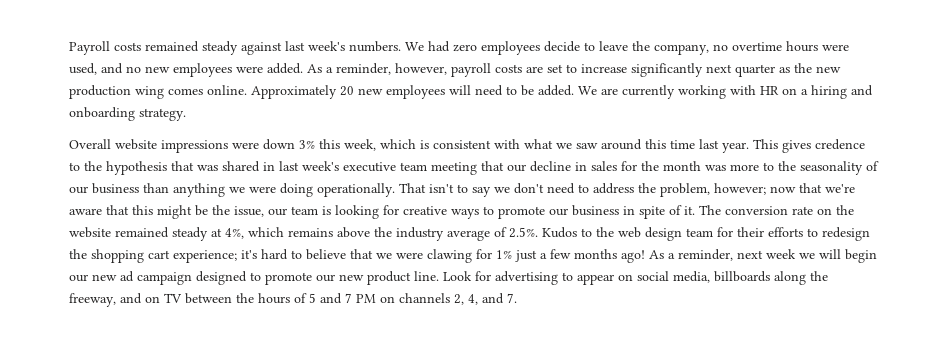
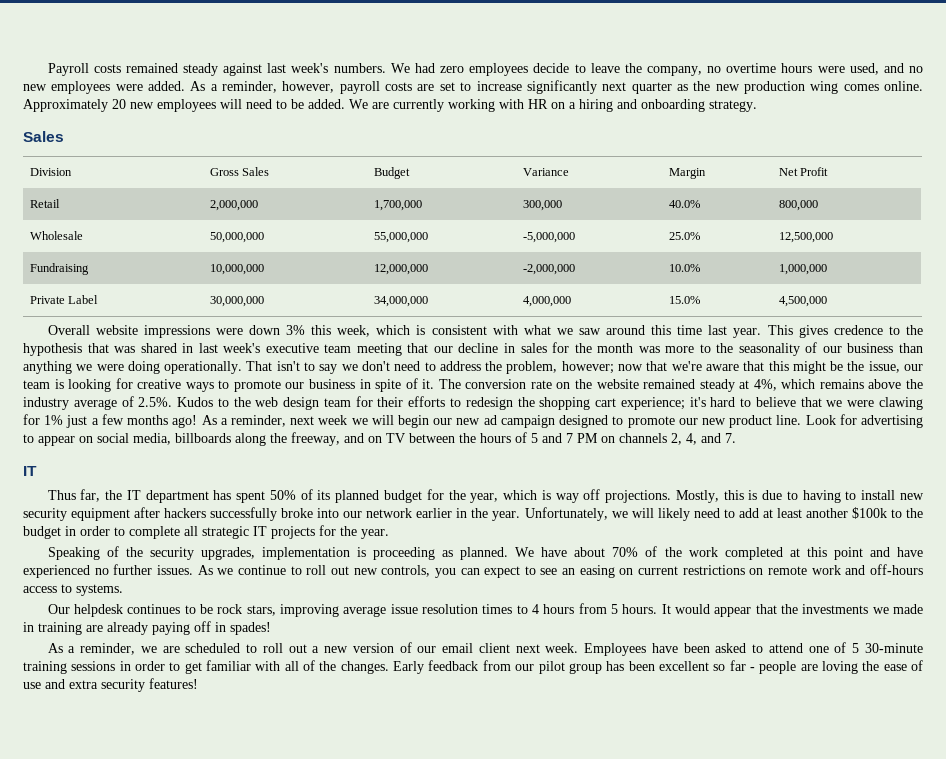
  We are currently working with HR on a hiring and onboarding strategy.
+ Sales
+ Division | Gross Sales | Budget | Variance | Margin | Net Profit
+ Retail | 2,000,000 | 1,700,000 | 300,000 | 40.0% | 800,000
+ Wholesale | 50,000,000 | 55,000,000 | -5,000,000 | 25.0% | 12,500,000
+ Fundraising | 10,000,000 | 12,000,000 | -2,000,000 | 10.0% | 1,000,000
+ Private Label | 30,000,000 | 34,000,000 | 4,000,000 | 15.0% | 4,500,000
  Look for advertising to appear on social media, billboards along the freeway, and on TV between the hours of 5 and 7 PM on channels 2, 4, and 7.
+ IT
+ Thus far, the IT department has spent 50% of its planned budget for the year, which is way off projections. Mostly, this is due to having to install new security equipment after hackers successfully broke into our network earlier in the year. Unfortunately, we will likely need to add at least another $100k to the budget in order to complete all strategic IT projects for the year.
+ Speaking of the security upgrades, implementation is proceeding as planned. We have about 70% of the work completed at this point and have experienced no further issues. As we continue to roll out new controls, you can expect to see an easing on current restrictions on remote work and off-hours access to systems.
+ Our helpdesk continues to be rock stars, improving average issue resolution times to 4 hours from 5 hours. It would appear that the investments we made in training are already paying off in spades!
+ As a reminder, we are scheduled to roll out a new version of our email client next week. Employees have been asked to attend one of 5 30-minute training sessions in order to get familiar with all of the changes. Early feedback from our pilot group has been excellent so far - people are loving the ease of use and extra security features!

